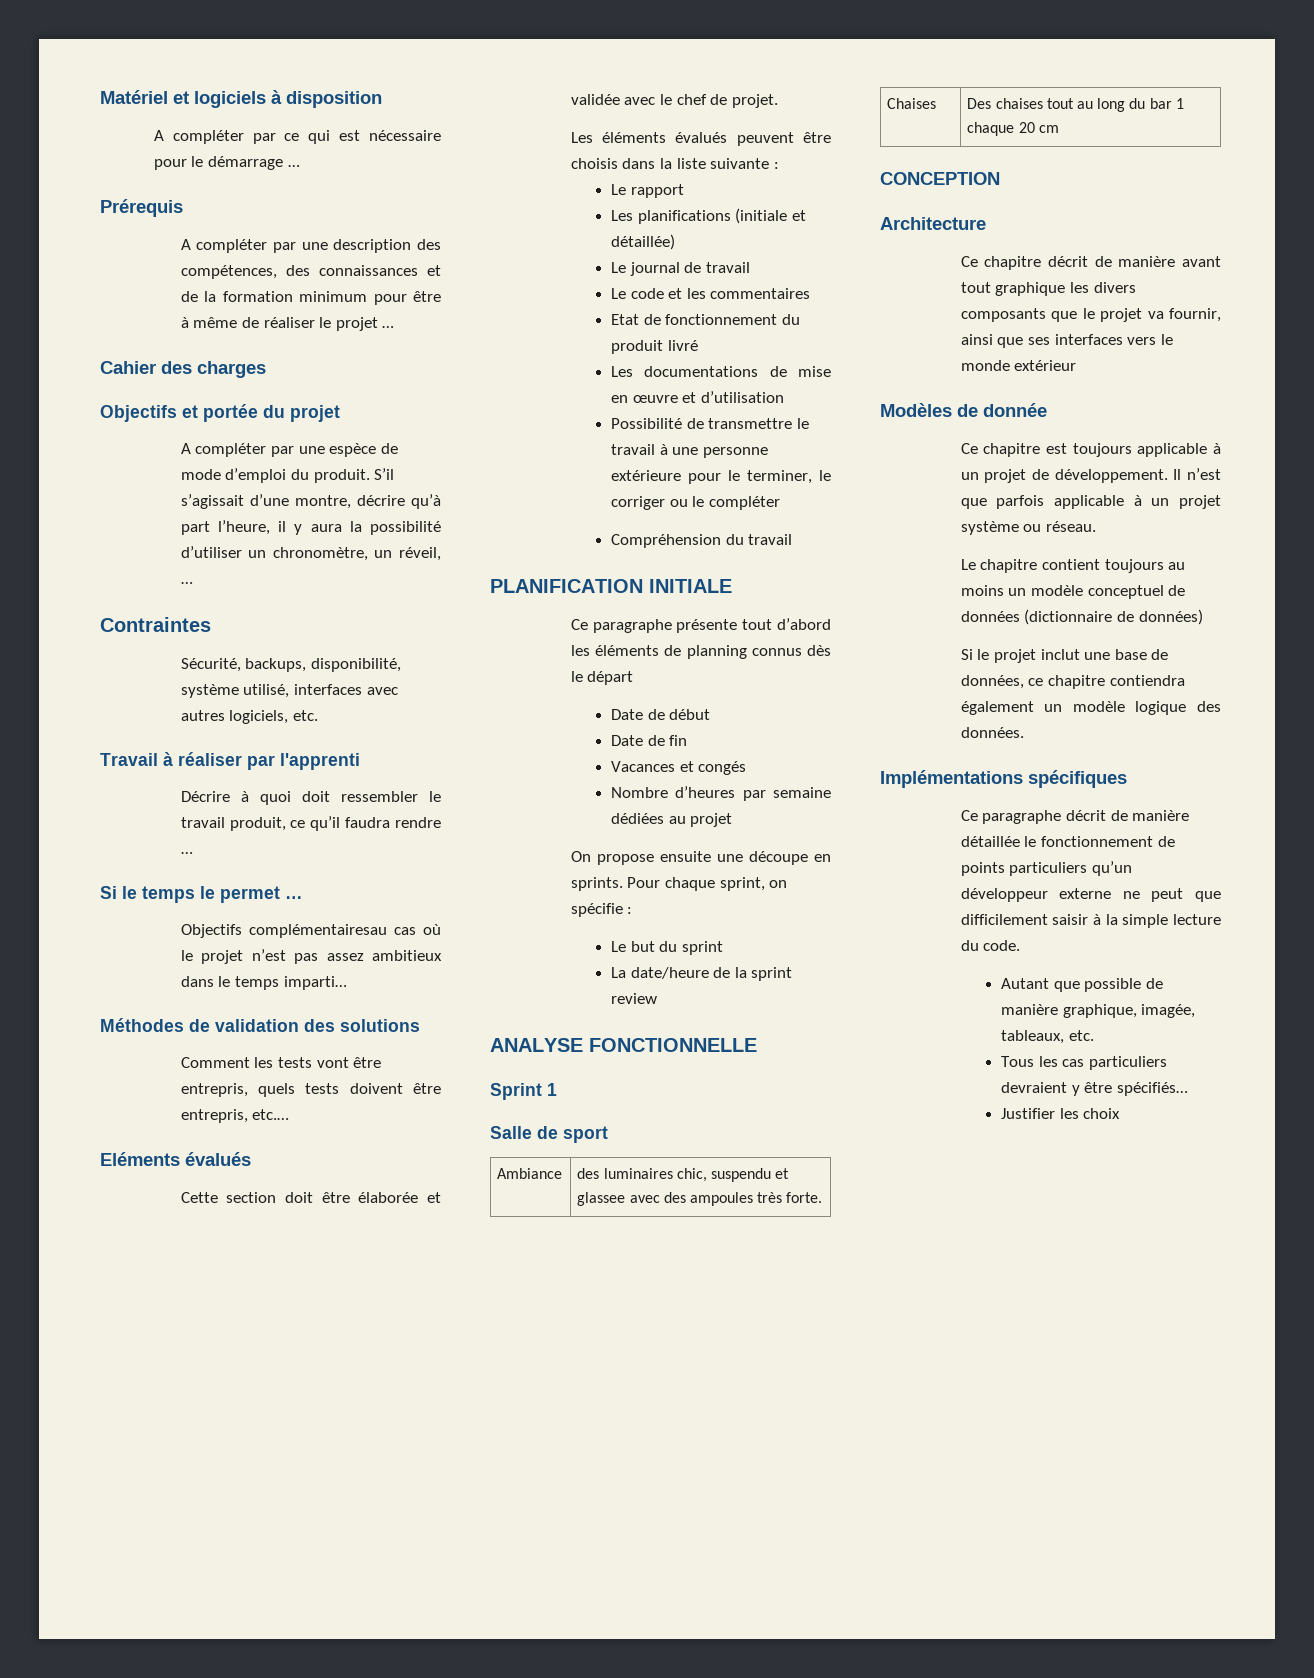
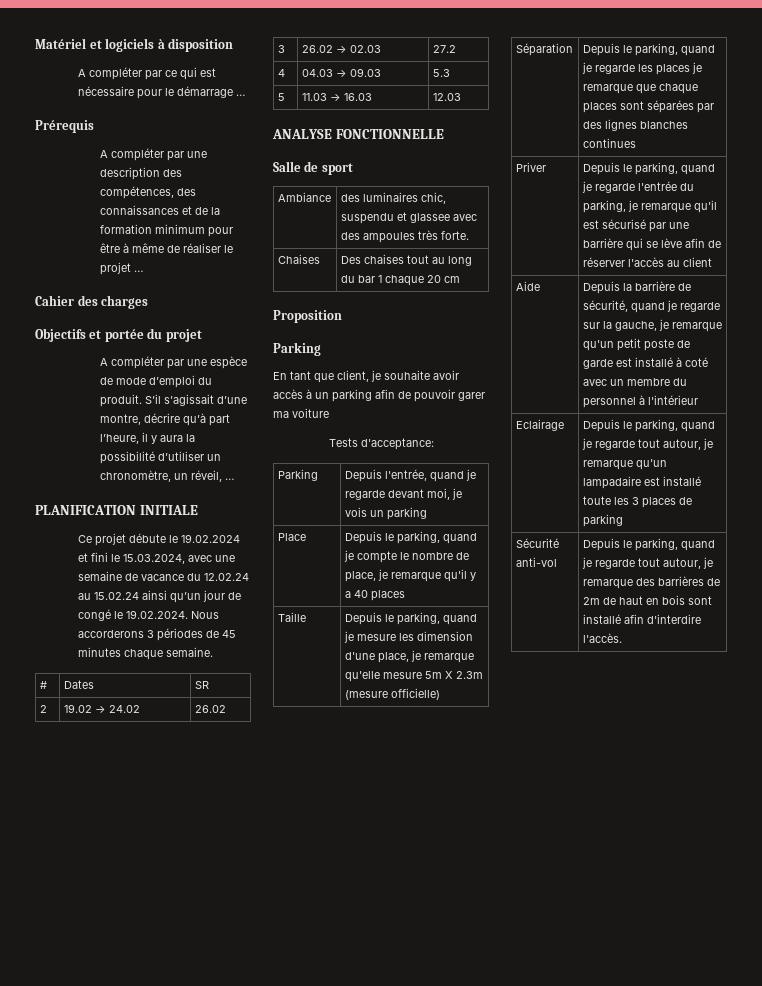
- Contraintes
- Sécurité, backups, disponibilité, système utilisé, interfaces avec autres logiciels, etc.
- Travail à réaliser par l'apprenti
- Décrire à quoi doit ressembler le travail produit, ce qu’il faudra rendre …
- Si le temps le permet …
- Objectifs complémentairesau cas où le projet n’est pas assez ambitieux dans le temps imparti…
- Méthodes de validation des solutions
- Comment les tests vont être entrepris, quels tests doivent être entrepris, etc.…
- Eléments évalués
- Cette section doit être élaborée et validée avec le chef de projet.
- Les éléments évalués peuvent être choisis dans la liste suivante :
- Le rapport
- Les planifications (initiale et détaillée)
- Le journal de travail
- Le code et les commentaires
- Etat de fonctionnement du produit livré
- Les documentations de mise en œuvre et d’utilisation
- Possibilité de transmettre le travail à une personne extérieure pour le terminer, le corriger ou le compléter
- Compréhension du travail
  PLANIFICATION INITIALE
- Ce paragraphe présente tout d’abord les éléments de planning connus dès le départ
- Date de début
- Date de fin
- Vacances et congés
- Nombre d’heures par semaine dédiées au projet
- On propose ensuite une découpe en sprints. Pour chaque sprint, on spécifie :
- Le but du sprint
- La date/heure de la sprint review
+ Ce projet débute le 19.02.2024 et fini le 15.03.2024, avec une semaine de vacance du 12.02.24 au 15.02.24 ainsi qu’un jour de congé le 19.02.2024. Nous accorderons 3 périodes de 45 minutes chaque semaine.
+ # | Dates | SR
+ 2 | 19.02 → 24.02 | 26.02
+ 3 | 26.02 → 02.03 | 27.2
+ 4 | 04.03 → 09.03 | 5.3
+ 5 | 11.03 → 16.03 | 12.03
- Sprint 1
- CONCEPTION
- Architecture
- Ce chapitre décrit de manière avant tout graphique les divers composants que le projet va fournir, ainsi que ses interfaces vers le monde extérieur
- Modèles de donnée
- Ce chapitre est toujours applicable à un projet de développement. Il n’est que parfois applicable à un projet système ou réseau.
- Le chapitre contient toujours au moins un modèle conceptuel de données (dictionnaire de données)
- Si le projet inclut une base de données, ce chapitre contiendra également un modèle logique des données.
- Implémentations spécifiques
- Ce paragraphe décrit de manière détaillée le fonctionnement de points particuliers qu’un développeur externe ne peut que difficilement saisir à la simple lecture du code.
- Autant que possible de manière graphique, imagée, tableaux, etc.
- Tous les cas particuliers devraient y être spécifiés…
- Justifier les choix
+ Proposition
+ Parking
+ En tant que client, je souhaite avoir accès à un parking afin de pouvoir garer ma voiture
+ Tests d'acceptance:
+ Parking | Depuis l'entrée, quand je regarde devant moi, je vois un parking
+ Place | Depuis le parking, quand je compte le nombre de place, je remarque qu'il y a 40 places
+ Taille | Depuis le parking, quand je mesure les dimension d'une place, je remarque qu'elle mesure 5m X 2.3m (mesure officielle)
+ Séparation | Depuis le parking, quand je regarde les places je remarque que chaque places sont séparées par des lignes blanches continues
+ Priver | Depuis le parking, quand je regarde l'entrée du parking, je remarque qu'il est sécurisé par une barrière qui se lève afin de réserver l'accès au client
+ Aide | Depuis la barrière de sécurité, quand je regarde sur la gauche, je remarque qu'un petit poste de garde est installé à coté avec un membre du personnel à l'intérieur
+ Eclairage | Depuis le parking, quand je regarde tout autour, je remarque qu'un lampadaire est installé toute les 3 places de parking
+ Sécurité anti-vol | Depuis le parking, quand je regarde tout autour, je remarque des barrières de 2m de haut en bois sont installé afin d'interdire l'accès.

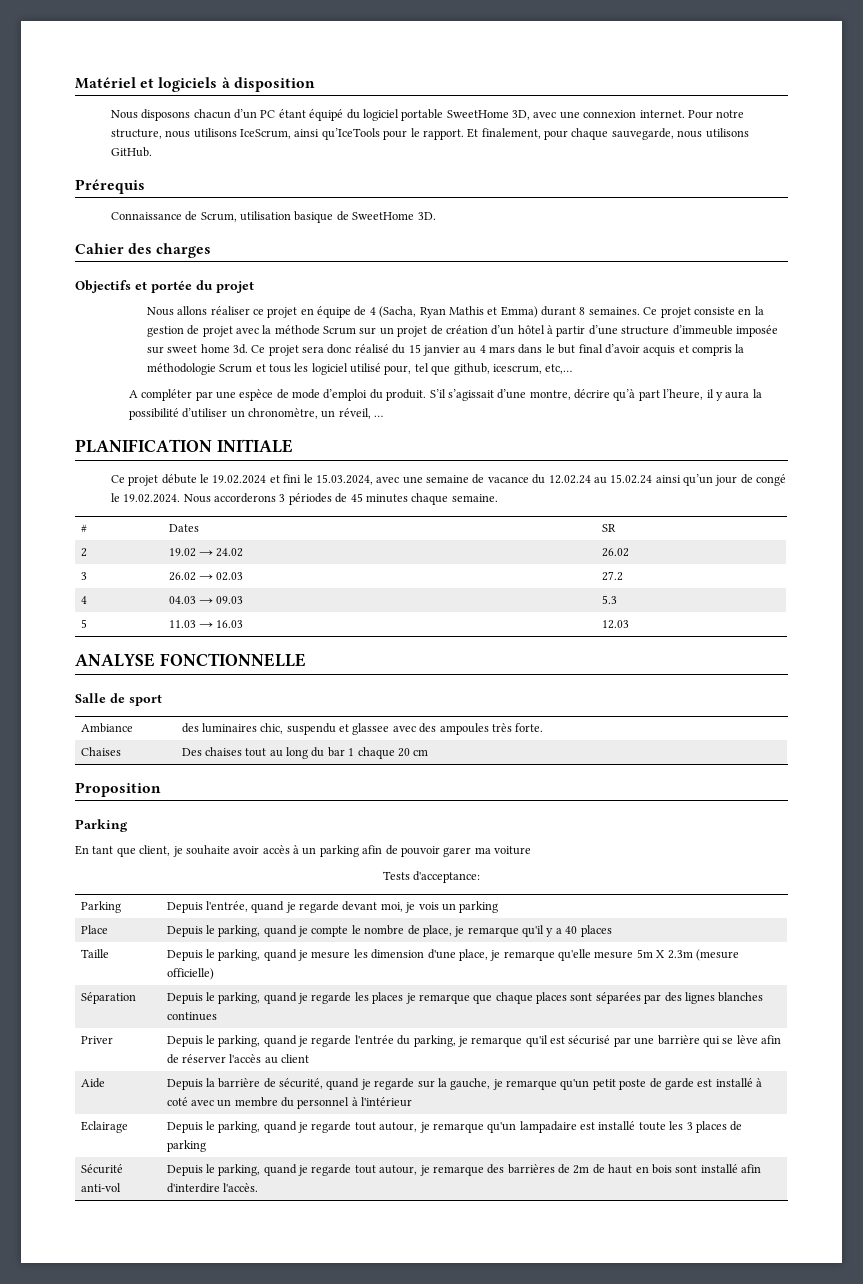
- A compléter par ce qui est nécessaire pour le démarrage …
+ Nous disposons chacun d’un PC étant équipé du logiciel portable SweetHome 3D, avec une connexion internet. Pour notre structure, nous utilisons IceScrum, ainsi qu’IceTools pour le rapport. Et finalement, pour chaque sauvegarde, nous utilisons GitHub.
  Prérequis
- A compléter par une description des compétences, des connaissances et de la formation minimum pour être à même de réaliser le projet …
+ Connaissance de Scrum, utilisation basique de SweetHome 3D.
+ Nous allons réaliser ce projet en équipe de 4 (Sacha, Ryan Mathis et Emma) durant 8 semaines. Ce projet consiste en la gestion de projet avec la méthode Scrum sur un projet de création d’un hôtel à partir d’une structure d’immeuble imposée sur sweet home 3d. Ce projet sera donc réalisé du 15 janvier au 4 mars dans le but final d’avoir acquis et compris la méthodologie Scrum et tous les logiciel utilisé pour, tel que github, icescrum, etc,…

